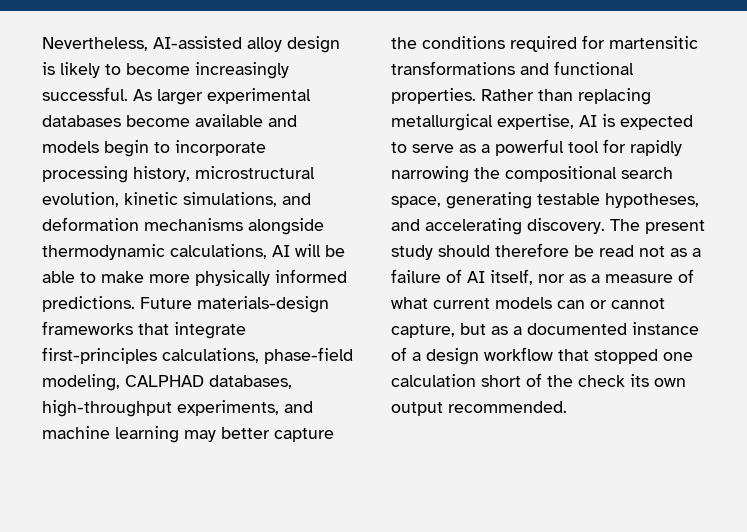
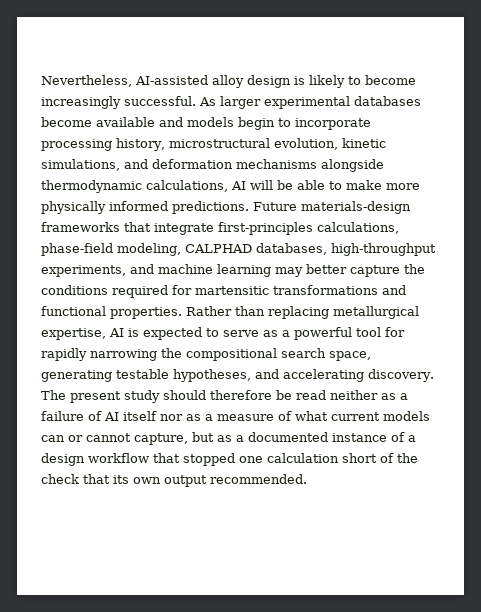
- The present study should therefore be read not as a failure of AI itself, nor as a measure of what current models can or cannot capture, but as a documented instance of a design workflow that stopped one calculation short of the check its own output recommended.
+ The present study should therefore be read neither as a failure of AI itself nor as a measure of what current models can or cannot capture, but as a documented instance of a design workflow that stopped one calculation short of the check that its own output recommended.

